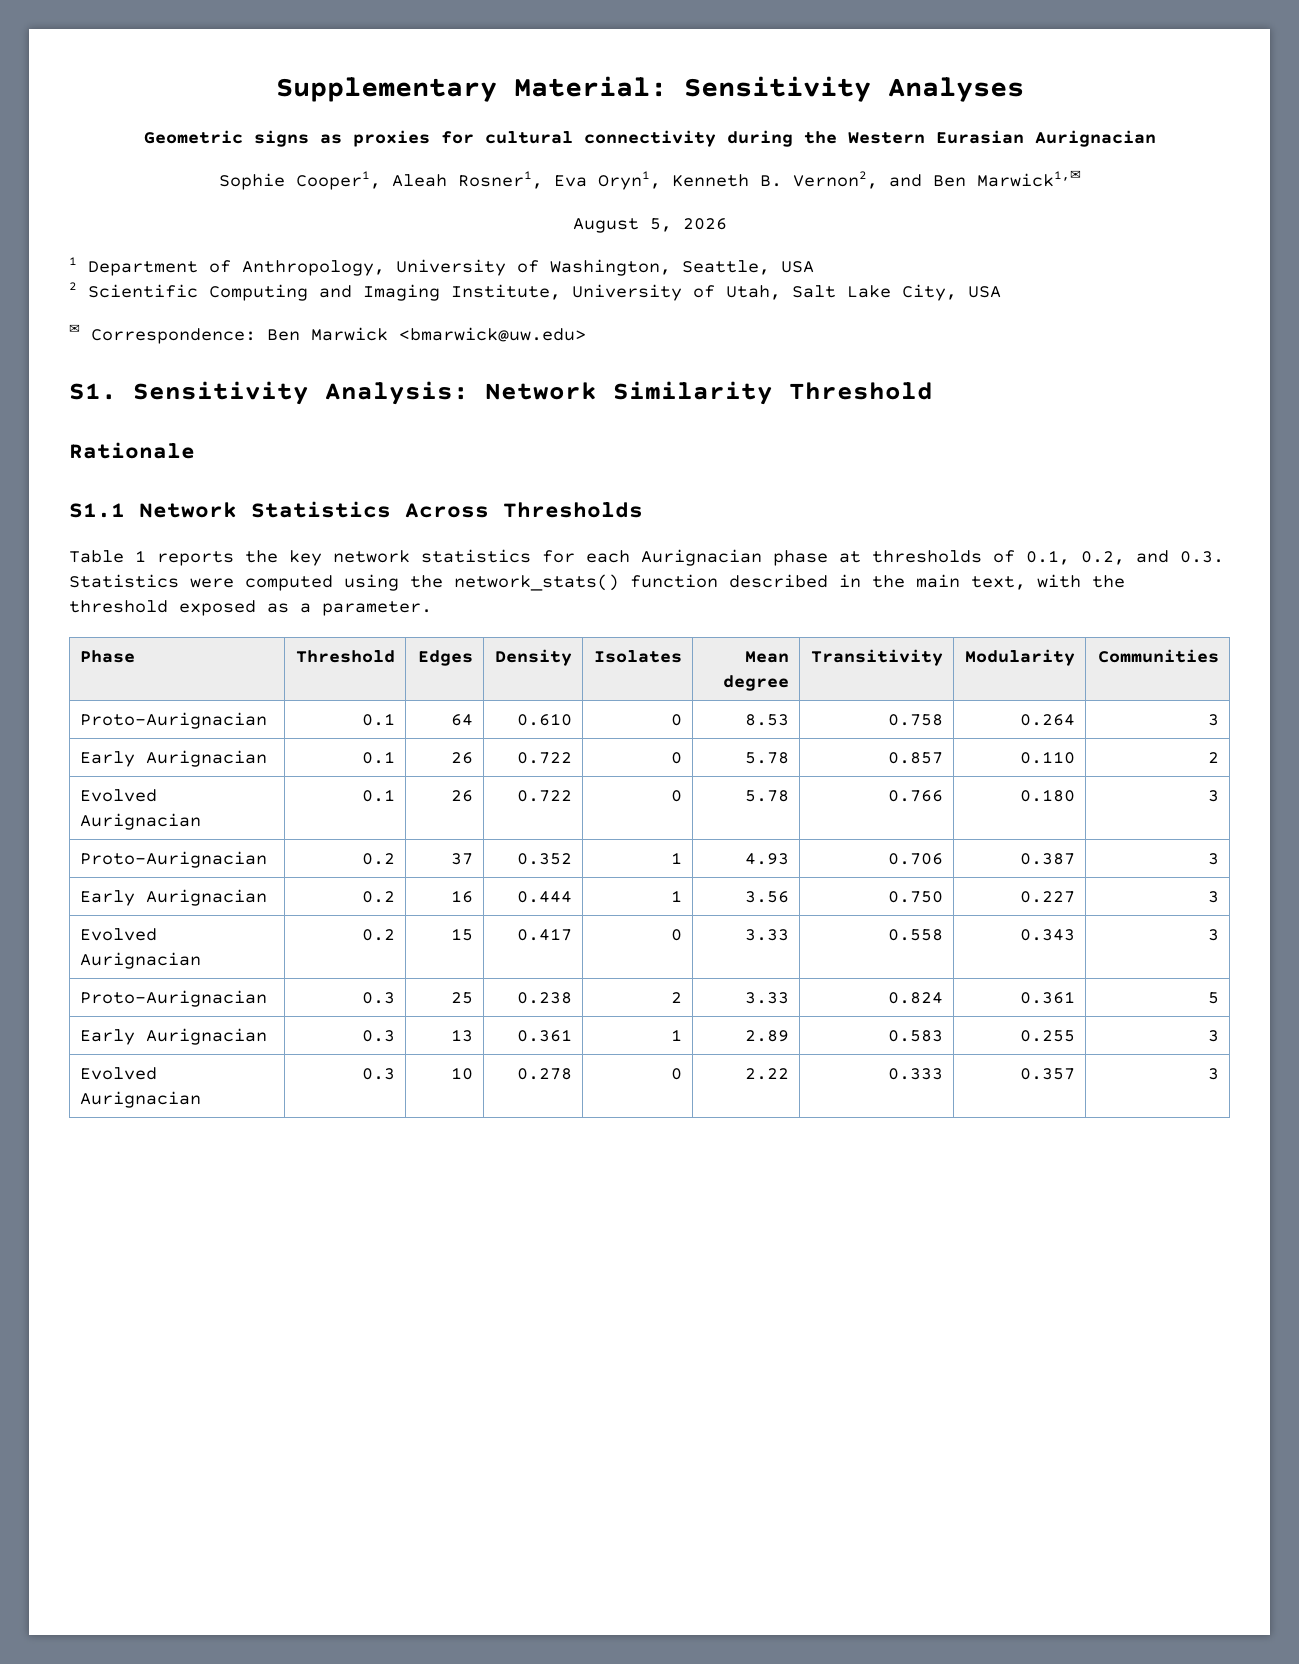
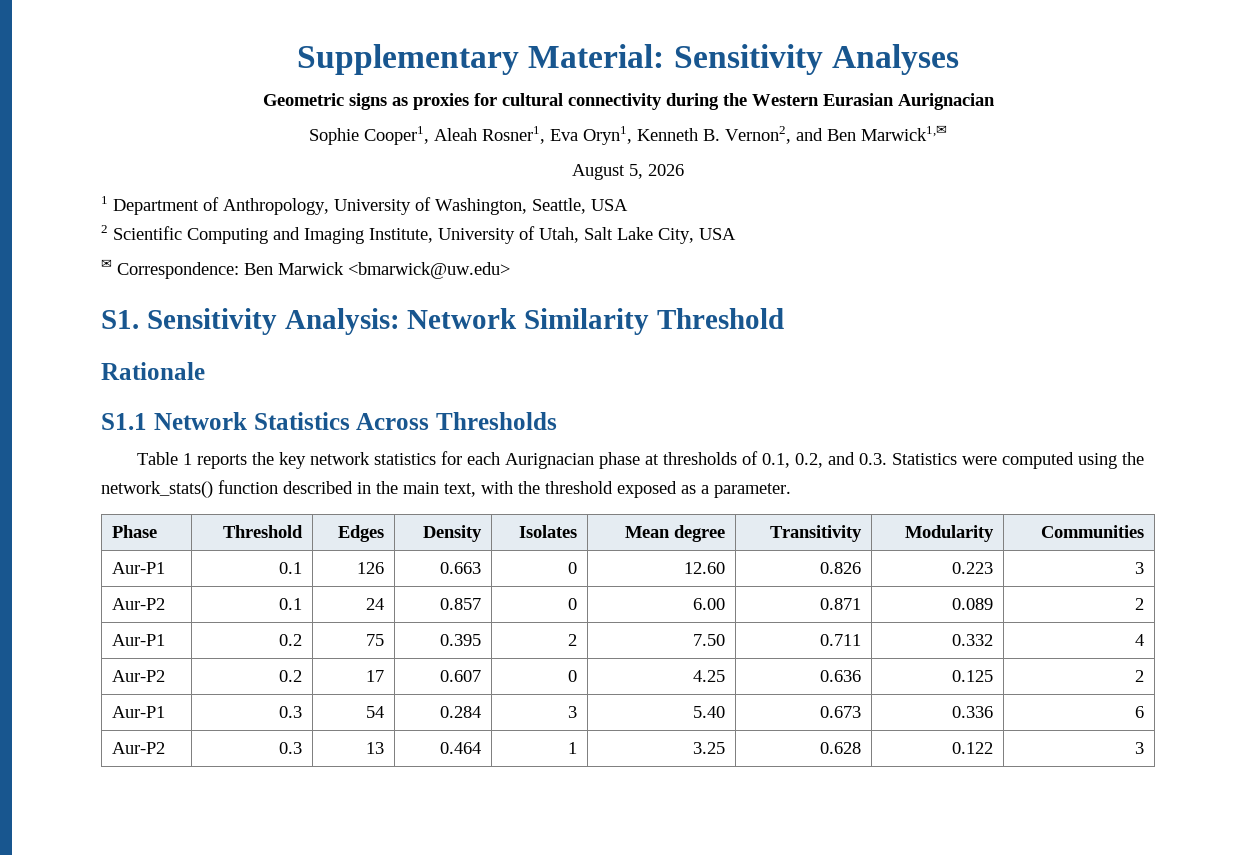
- Proto-Aurignacian | 0.1 | 64 | 0.610 | 0 | 8.53 | 0.758 | 0.264 | 3
- Early Aurignacian | 0.1 | 26 | 0.722 | 0 | 5.78 | 0.857 | 0.110 | 2
- Evolved Aurignacian | 0.1 | 26 | 0.722 | 0 | 5.78 | 0.766 | 0.180 | 3
- Proto-Aurignacian | 0.2 | 37 | 0.352 | 1 | 4.93 | 0.706 | 0.387 | 3
- Early Aurignacian | 0.2 | 16 | 0.444 | 1 | 3.56 | 0.750 | 0.227 | 3
- Evolved Aurignacian | 0.2 | 15 | 0.417 | 0 | 3.33 | 0.558 | 0.343 | 3
- Proto-Aurignacian | 0.3 | 25 | 0.238 | 2 | 3.33 | 0.824 | 0.361 | 5
- Early Aurignacian | 0.3 | 13 | 0.361 | 1 | 2.89 | 0.583 | 0.255 | 3
- Evolved Aurignacian | 0.3 | 10 | 0.278 | 0 | 2.22 | 0.333 | 0.357 | 3
+ Aur-P1 | 0.1 | 126 | 0.663 | 0 | 12.60 | 0.826 | 0.223 | 3
+ Aur-P2 | 0.1 | 24 | 0.857 | 0 | 6.00 | 0.871 | 0.089 | 2
+ Aur-P1 | 0.2 | 75 | 0.395 | 2 | 7.50 | 0.711 | 0.332 | 4
+ Aur-P2 | 0.2 | 17 | 0.607 | 0 | 4.25 | 0.636 | 0.125 | 2
+ Aur-P1 | 0.3 | 54 | 0.284 | 3 | 5.40 | 0.673 | 0.336 | 6
+ Aur-P2 | 0.3 | 13 | 0.464 | 1 | 3.25 | 0.628 | 0.122 | 3

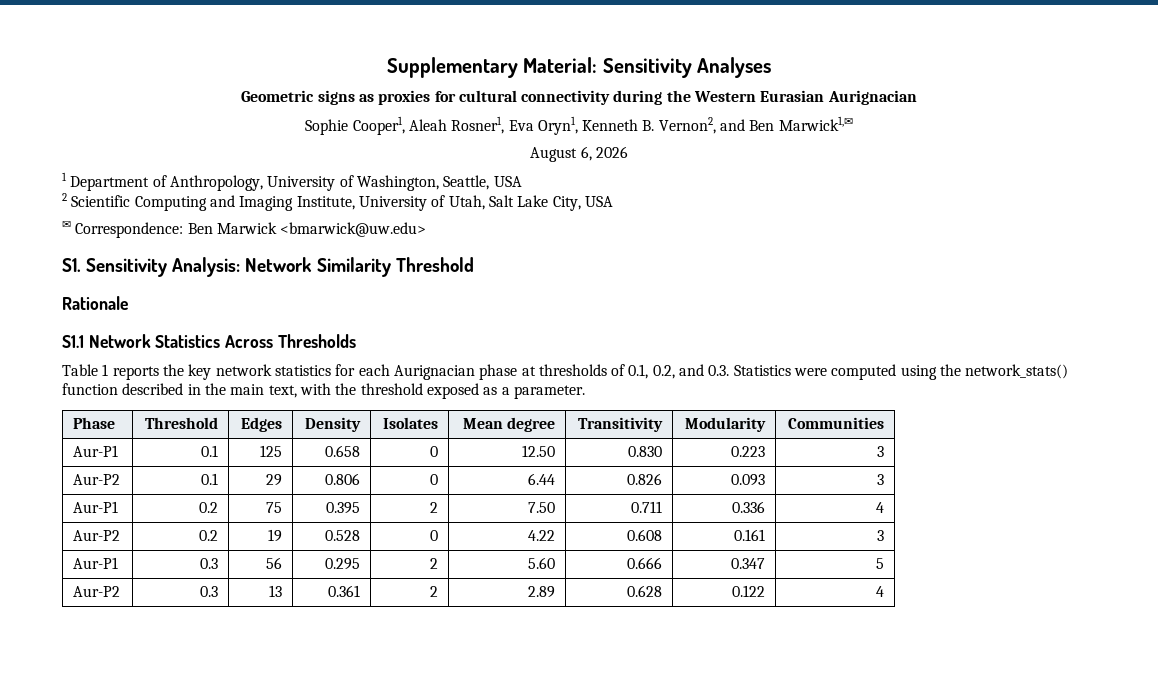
- August 5, 2026
+ August 6, 2026
- Aur-P1 | 0.1 | 126 | 0.663 | 0 | 12.60 | 0.826 | 0.223 | 3
+ Aur-P1 | 0.1 | 125 | 0.658 | 0 | 12.50 | 0.830 | 0.223 | 3
- Aur-P2 | 0.1 | 24 | 0.857 | 0 | 6.00 | 0.871 | 0.089 | 2
+ Aur-P2 | 0.1 | 29 | 0.806 | 0 | 6.44 | 0.826 | 0.093 | 3
- Aur-P1 | 0.2 | 75 | 0.395 | 2 | 7.50 | 0.711 | 0.332 | 4
+ Aur-P1 | 0.2 | 75 | 0.395 | 2 | 7.50 | 0.711 | 0.336 | 4
- Aur-P2 | 0.2 | 17 | 0.607 | 0 | 4.25 | 0.636 | 0.125 | 2
- Aur-P1 | 0.3 | 54 | 0.284 | 3 | 5.40 | 0.673 | 0.336 | 6
+ Aur-P2 | 0.2 | 19 | 0.528 | 0 | 4.22 | 0.608 | 0.161 | 3
+ Aur-P1 | 0.3 | 56 | 0.295 | 2 | 5.60 | 0.666 | 0.347 | 5
- Aur-P2 | 0.3 | 13 | 0.464 | 1 | 3.25 | 0.628 | 0.122 | 3
+ Aur-P2 | 0.3 | 13 | 0.361 | 2 | 2.89 | 0.628 | 0.122 | 4

